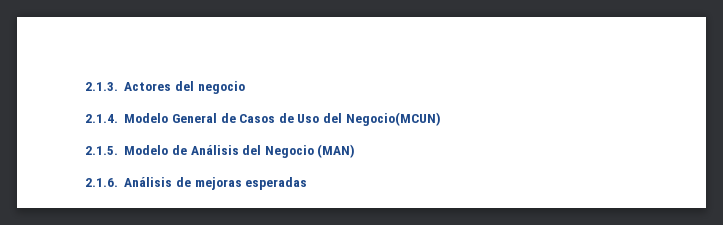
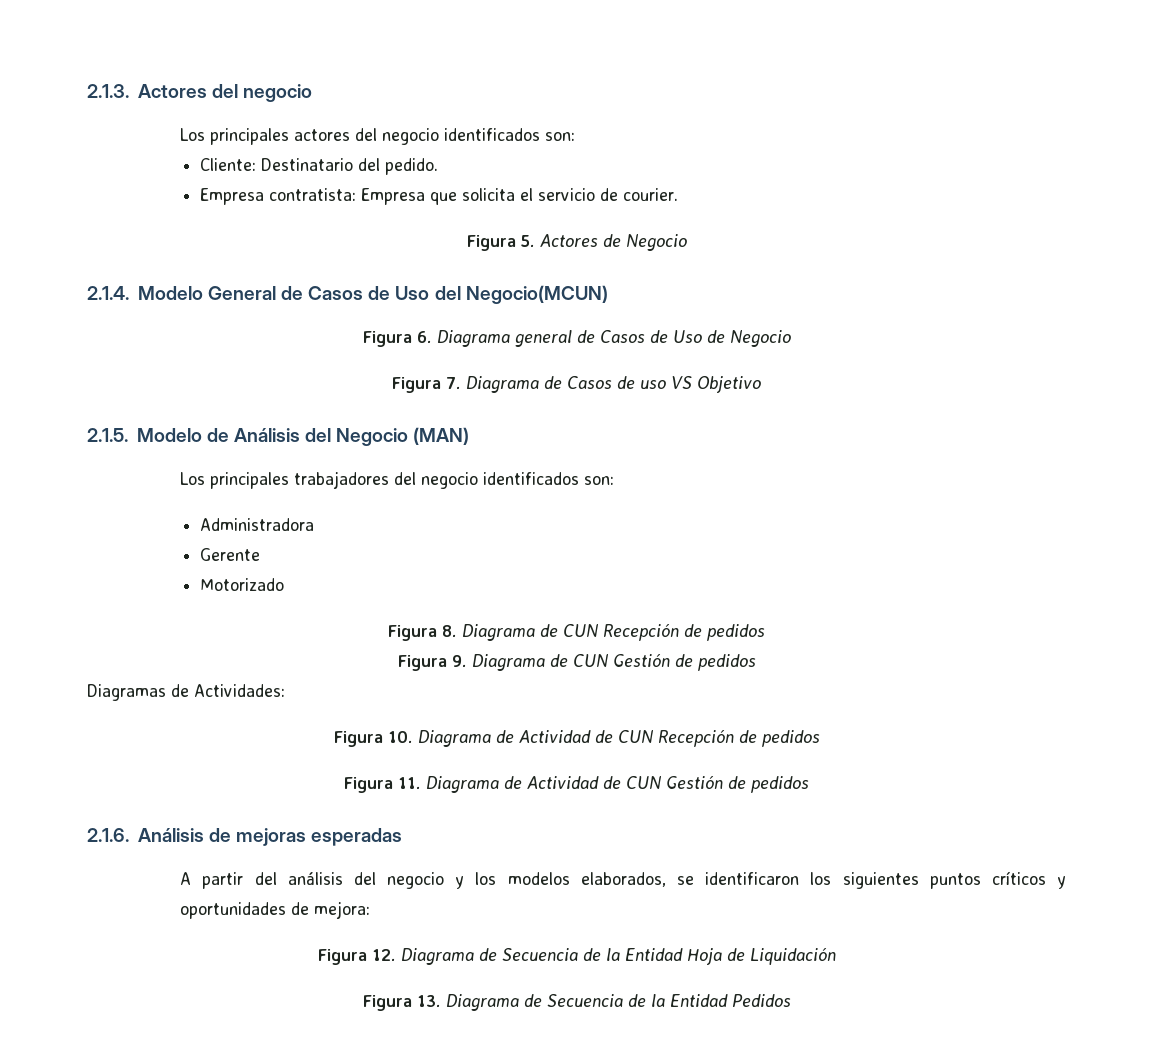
+ Los principales actores del negocio identificados son:
+ Cliente: Destinatario del pedido.
+ Empresa contratista: Empresa que solicita el servicio de courier.
+ Figura 5. Actores de Negocio
+ Figura 6. Diagrama general de Casos de Uso de Negocio
+ Figura 7. Diagrama de Casos de uso VS Objetivo
+ Los principales trabajadores del negocio identificados son:
+ Administradora
+ Gerente
+ Motorizado
+ Figura 8. Diagrama de CUN Recepción de pedidos
+ Figura 9. Diagrama de CUN Gestión de pedidos
+ Diagramas de Actividades:
+ Figura 10. Diagrama de Actividad de CUN Recepción de pedidos
+ Figura 11. Diagrama de Actividad de CUN Gestión de pedidos
+ A partir del análisis del negocio y los modelos elaborados, se identificaron los siguientes puntos críticos y oportunidades de mejora:
+ Figura 12. Diagrama de Secuencia de la Entidad Hoja de Liquidación
+ Figura 13. Diagrama de Secuencia de la Entidad Pedidos

